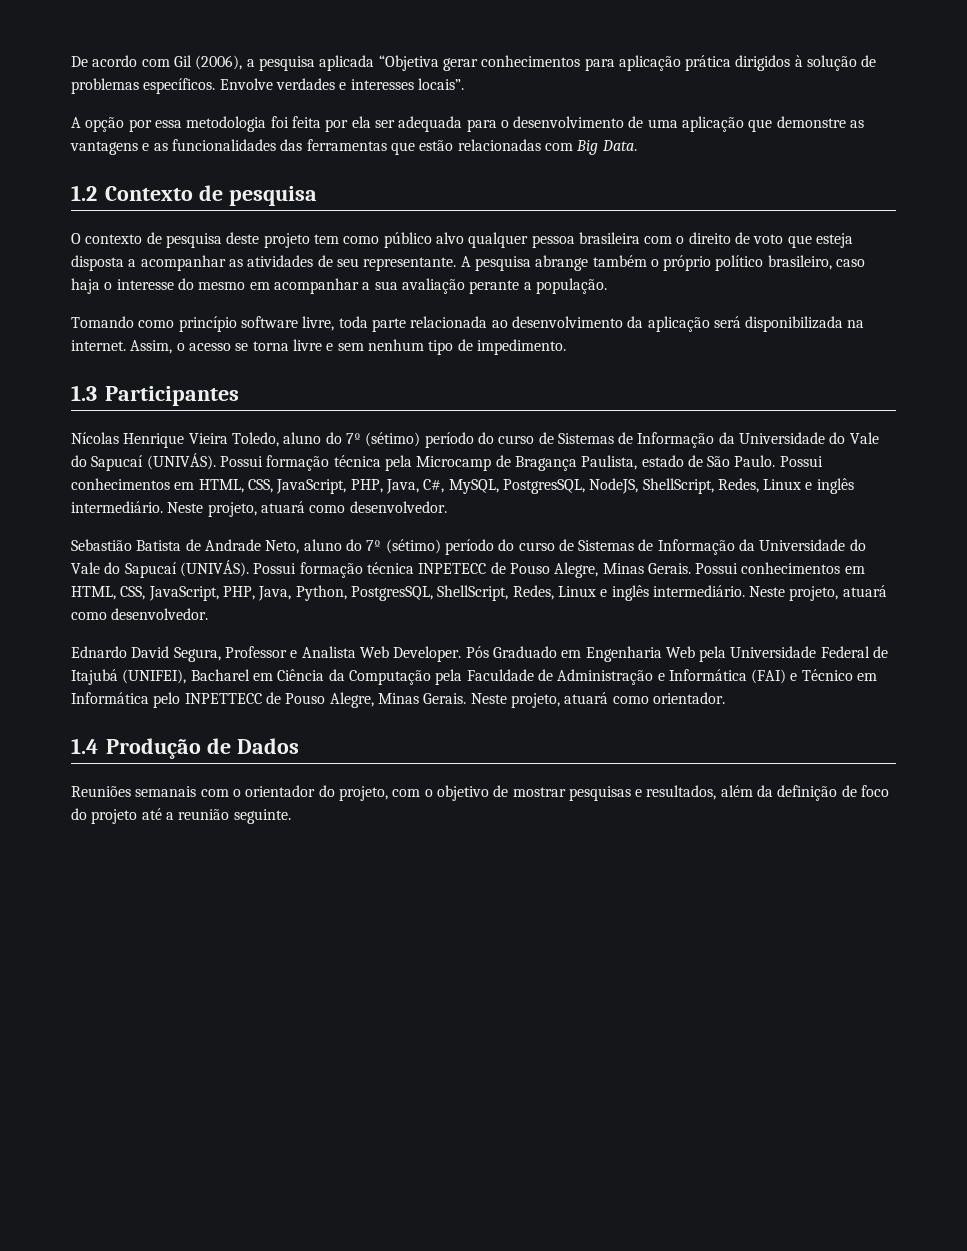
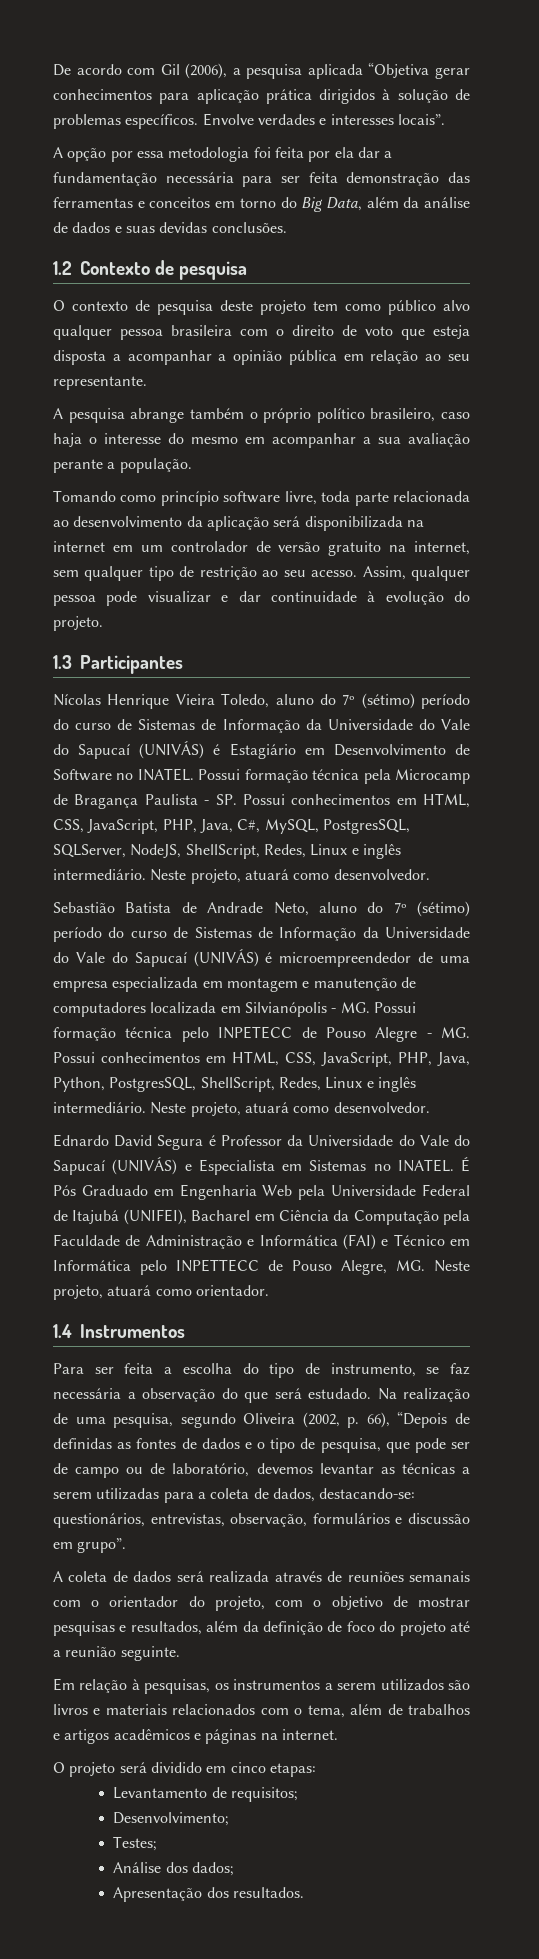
- A opção por essa metodologia foi feita por ela ser adequada para o desenvolvimento de uma aplicação que demonstre as vantagens e as funcionalidades das ferramentas que estão relacionadas com Big Data.
+ A opção por essa metodologia foi feita por ela dar a fundamentação necessária para ser feita demonstração das ferramentas e conceitos em torno do Big Data, além da análise de dados e suas devidas conclusões.
- O contexto de pesquisa deste projeto tem como público alvo qualquer pessoa brasileira com o direito de voto que esteja disposta a acompanhar as atividades de seu representante. A pesquisa abrange também o próprio político brasileiro, caso haja o interesse do mesmo em acompanhar a sua avaliação perante a população.
+ O contexto de pesquisa deste projeto tem como público alvo qualquer pessoa brasileira com o direito de voto que esteja disposta a acompanhar a opinião pública em relação ao seu representante.
+ A pesquisa abrange também o próprio político brasileiro, caso haja o interesse do mesmo em acompanhar a sua avaliação perante a população.
- Tomando como princípio software livre, toda parte relacionada ao desenvolvimento da aplicação será disponibilizada na internet. Assim, o acesso se torna livre e sem nenhum tipo de impedimento.
+ Tomando como princípio software livre, toda parte relacionada ao desenvolvimento da aplicação será disponibilizada na internet em um controlador de versão gratuito na internet, sem qualquer tipo de restrição ao seu acesso. Assim, qualquer pessoa pode visualizar e dar continuidade à evolução do projeto.
- Nícolas Henrique Vieira Toledo, aluno do 7º (sétimo) período do curso de Sistemas de Informação da Universidade do Vale do Sapucaí (UNIVÁS).
+ Nícolas Henrique Vieira Toledo, aluno do 7º (sétimo) período do curso de Sistemas de Informação da Universidade do Vale do Sapucaí (UNIVÁS) é Estagiário em Desenvolvimento de Software no INATEL.
- Possui formação técnica pela Microcamp de Bragança Paulista, estado de São Paulo. Possui conhecimentos em HTML, CSS, JavaScript, PHP, Java, C#, MySQL, PostgresSQL, NodeJS, ShellScript, Redes, Linux e inglês intermediário.
+ Possui formação técnica pela Microcamp de Bragança Paulista - SP. Possui conhecimentos em HTML, CSS, JavaScript, PHP, Java, C#, MySQL, PostgresSQL, SQLServer, NodeJS, ShellScript, Redes, Linux e inglês intermediário.
- Sebastião Batista de Andrade Neto, aluno do 7º (sétimo) período do curso de Sistemas de Informação da Universidade do Vale do Sapucaí (UNIVÁS). Possui formação técnica INPETECC de Pouso Alegre, Minas Gerais. Possui conhecimentos em HTML, CSS, JavaScript, PHP, Java, Python, PostgresSQL, ShellScript, Redes, Linux e inglês intermediário.
+ Sebastião Batista de Andrade Neto, aluno do 7º (sétimo) período do curso de Sistemas de Informação da Universidade do Vale do Sapucaí (UNIVÁS) é microempreendedor de uma empresa especializada em montagem e manutenção de computadores localizada em Silvianópolis - MG. Possui formação técnica pelo INPETECC de Pouso Alegre - MG. Possui conhecimentos em HTML, CSS, JavaScript, PHP, Java, Python, PostgresSQL, ShellScript, Redes, Linux e inglês intermediário.
- Ednardo David Segura, Professor e Analista Web Developer. Pós Graduado em Engenharia Web pela Universidade Federal de Itajubá (UNIFEI), Bacharel em Ciência da Computação pela Faculdade de Administração e Informática (FAI) e Técnico em Informática pelo INPETTECC de Pouso Alegre, Minas Gerais. Neste projeto, atuará como orientador.
+ Ednardo David Segura é Professor da Universidade do Vale do Sapucaí (UNIVÁS) e Especialista em Sistemas no INATEL. É Pós Graduado em Engenharia Web pela Universidade Federal de Itajubá (UNIFEI), Bacharel em Ciência da Computação pela Faculdade de Administração e Informática (FAI) e Técnico em Informática pelo INPETTECC de Pouso Alegre, MG. Neste projeto, atuará como orientador.
- 1.4 Produção de Dados
- Reuniões semanais com o orientador do projeto, com o objetivo de mostrar pesquisas e resultados, além da definição de foco do projeto até a reunião seguinte.
+ 1.4 Instrumentos
+ Para ser feita a escolha do tipo de instrumento, se faz necessária a observação do que será estudado. Na realização de uma pesquisa, segundo Oliveira (2002, p. 66), “Depois de definidas as fontes de dados e o tipo de pesquisa, que pode ser de campo ou de laboratório, devemos levantar as técnicas a serem utilizadas para a coleta de dados, destacando-se: questionários, entrevistas, observação, formulários e discussão em grupo”.
+ A coleta de dados será realizada através de reuniões semanais com o orientador do projeto, com o objetivo de mostrar pesquisas e resultados, além da definição de foco do projeto até a reunião seguinte.
+ Em relação à pesquisas, os instrumentos a serem utilizados são livros e materiais relacionados com o tema, além de trabalhos e artigos acadêmicos e páginas na internet.
+ O projeto será dividido em cinco etapas:
+ Levantamento de requisitos;
+ Desenvolvimento;
+ Testes;
+ Análise dos dados;
+ Apresentação dos resultados.

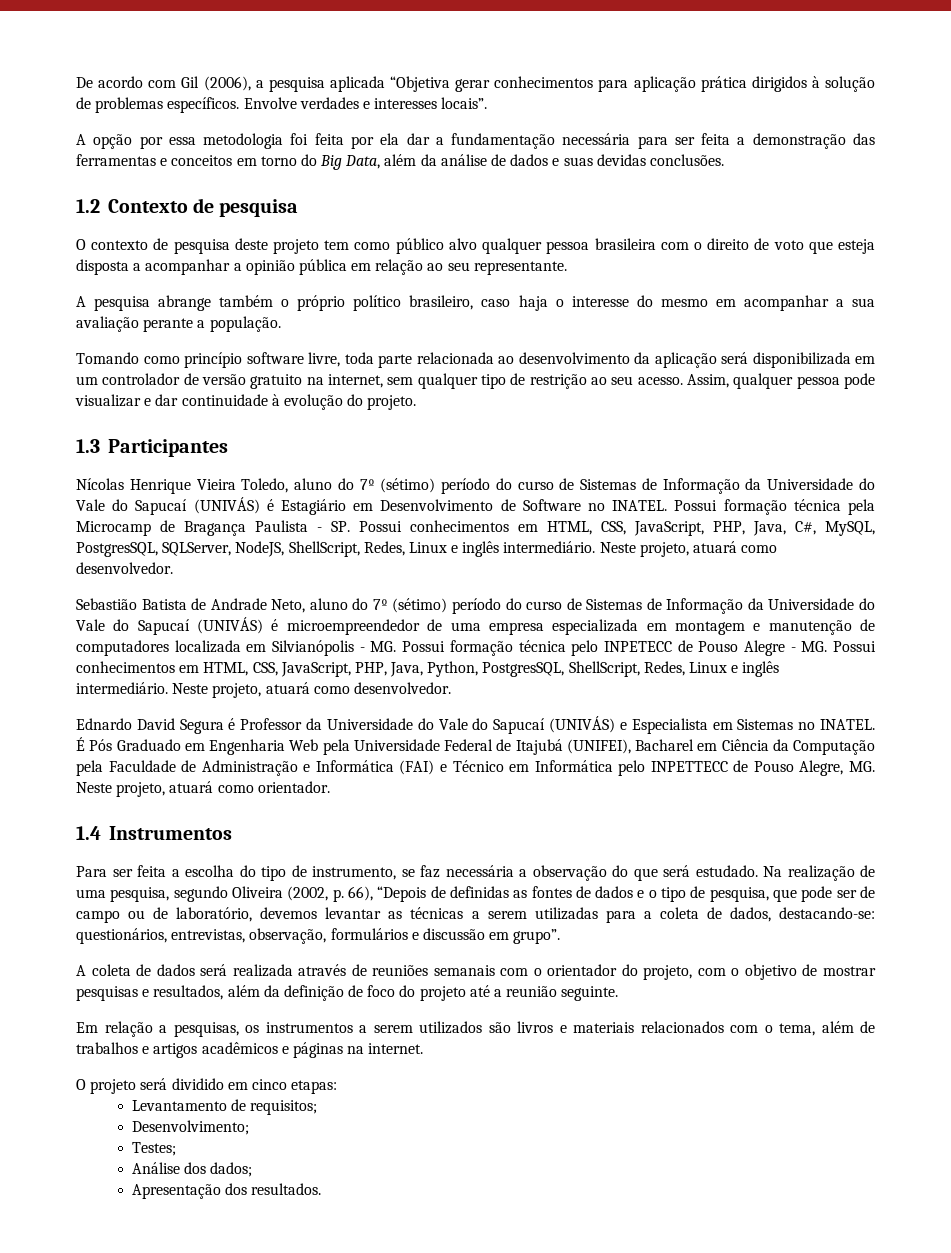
- A opção por essa metodologia foi feita por ela dar a fundamentação necessária para ser feita demonstração das ferramentas e conceitos em torno do Big Data, além da análise de dados e suas devidas conclusões.
+ A opção por essa metodologia foi feita por ela dar a fundamentação necessária para ser feita a demonstração das ferramentas e conceitos em torno do Big Data, além da análise de dados e suas devidas conclusões.
- Tomando como princípio software livre, toda parte relacionada ao desenvolvimento da aplicação será disponibilizada na internet em um controlador de versão gratuito na internet, sem qualquer tipo de restrição ao seu acesso.
+ Tomando como princípio software livre, toda parte relacionada ao desenvolvimento da aplicação será disponibilizada em um controlador de versão gratuito na internet, sem qualquer tipo de restrição ao seu acesso.
- Em relação à pesquisas, os instrumentos a serem utilizados são livros e materiais relacionados com o tema, além de trabalhos e artigos acadêmicos e páginas na internet.
+ Em relação a pesquisas, os instrumentos a serem utilizados são livros e materiais relacionados com o tema, além de trabalhos e artigos acadêmicos e páginas na internet.

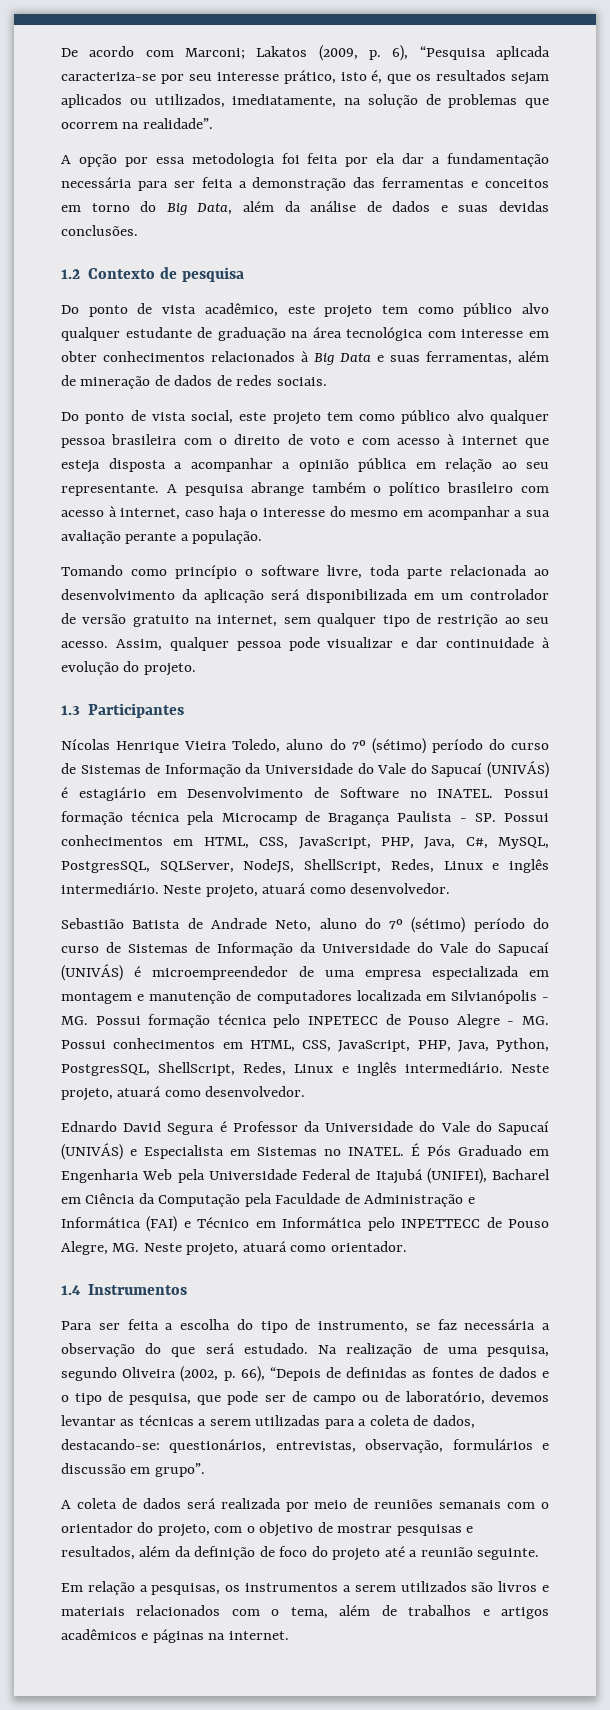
- De acordo com Gil (2006), a pesquisa aplicada “Objetiva gerar conhecimentos para aplicação prática dirigidos à solução de problemas específicos. Envolve verdades e interesses locais”.
+ De acordo com Marconi; Lakatos (2009, p. 6), “Pesquisa aplicada caracteriza-se por seu interesse prático, isto é, que os resultados sejam aplicados ou utilizados, imediatamente, na solução de problemas que ocorrem na realidade”.
- O contexto de pesquisa deste projeto tem como público alvo qualquer pessoa brasileira com o direito de voto que esteja disposta a acompanhar a opinião pública em relação ao seu representante.
- A pesquisa abrange também o próprio político brasileiro, caso haja o interesse do mesmo em acompanhar a sua avaliação perante a população.
+ Do ponto de vista acadêmico, este projeto tem como público alvo qualquer estudante de graduação na área tecnológica com interesse em obter conhecimentos relacionados à Big Data e suas ferramentas, além de mineração de dados de redes sociais.
+ Do ponto de vista social, este projeto tem como público alvo qualquer pessoa brasileira com o direito de voto e com acesso à internet que esteja disposta a acompanhar a opinião pública em relação ao seu representante. A pesquisa abrange também o político brasileiro com acesso à internet, caso haja o interesse do mesmo em acompanhar a sua avaliação perante a população.
- Tomando como princípio software livre, toda parte relacionada ao desenvolvimento da aplicação será disponibilizada em um controlador de versão gratuito na internet, sem qualquer tipo de restrição ao seu acesso.
+ Tomando como princípio o software livre, toda parte relacionada ao desenvolvimento da aplicação será disponibilizada em um controlador de versão gratuito na internet, sem qualquer tipo de restrição ao seu acesso.
- Nícolas Henrique Vieira Toledo, aluno do 7º (sétimo) período do curso de Sistemas de Informação da Universidade do Vale do Sapucaí (UNIVÁS) é Estagiário em Desenvolvimento de Software no INATEL.
+ Nícolas Henrique Vieira Toledo, aluno do 7º (sétimo) período do curso de Sistemas de Informação da Universidade do Vale do Sapucaí (UNIVÁS) é estagiário em Desenvolvimento de Software no INATEL.
- A coleta de dados será realizada através de reuniões semanais com o orientador do projeto, com o objetivo de mostrar pesquisas e resultados, além da definição de foco do projeto até a reunião seguinte.
+ A coleta de dados será realizada por meio de reuniões semanais com o orientador do projeto, com o objetivo de mostrar pesquisas e resultados, além da definição de foco do projeto até a reunião seguinte.
- O projeto será dividido em cinco etapas:
- Levantamento de requisitos;
- Desenvolvimento;
- Testes;
- Análise dos dados;
- Apresentação dos resultados.

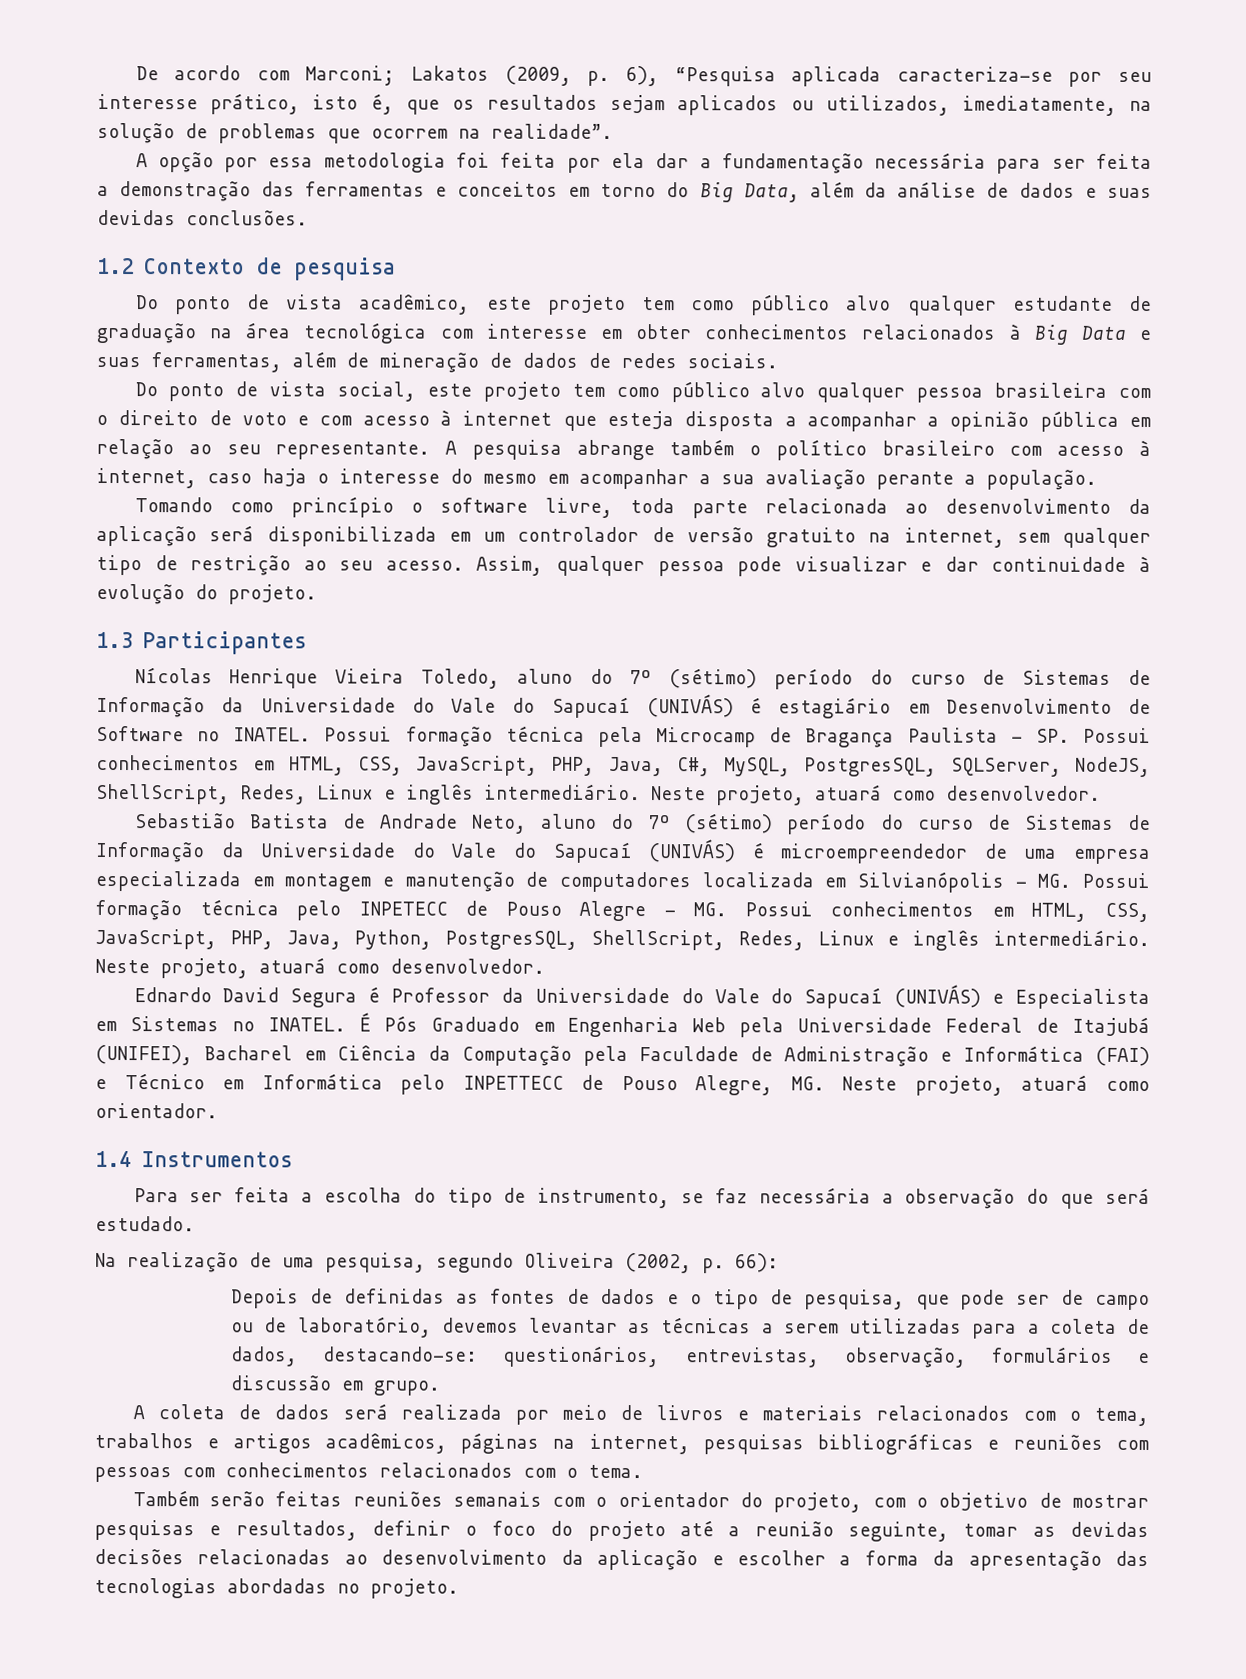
- Para ser feita a escolha do tipo de instrumento, se faz necessária a observação do que será estudado. Na realização de uma pesquisa, segundo Oliveira (2002, p. 66), “Depois de definidas as fontes de dados e o tipo de pesquisa, que pode ser de campo ou de laboratório, devemos levantar as técnicas a serem utilizadas para a coleta de dados, destacando-se:
+ Para ser feita a escolha do tipo de instrumento, se faz necessária a observação do que será estudado.
+ Na realização de uma pesquisa, segundo Oliveira (2002, p. 66):
+ Depois de definidas as fontes de dados e o tipo de pesquisa, que pode ser de campo ou de laboratório, devemos levantar as técnicas a serem utilizadas para a coleta de dados, destacando-se:
- questionários, entrevistas, observação, formulários e discussão em grupo”.
+ questionários, entrevistas, observação, formulários e discussão em grupo.
- A coleta de dados será realizada por meio de reuniões semanais com o orientador do projeto, com o objetivo de mostrar pesquisas e resultados, além da definição de foco do projeto até a reunião seguinte.
- Em relação a pesquisas, os instrumentos a serem utilizados são livros e materiais relacionados com o tema, além de trabalhos e artigos acadêmicos e páginas na internet.
+ A coleta de dados será realizada por meio de livros e materiais relacionados com o tema, trabalhos e artigos acadêmicos, páginas na internet, pesquisas bibliográficas e reuniões com pessoas com conhecimentos relacionados com o tema.
+ Também serão feitas reuniões semanais com o orientador do projeto, com o objetivo de mostrar pesquisas e resultados, definir o foco do projeto até a reunião seguinte, tomar as devidas decisões relacionadas ao desenvolvimento da aplicação e escolher a forma da apresentação das tecnologias abordadas no projeto.

